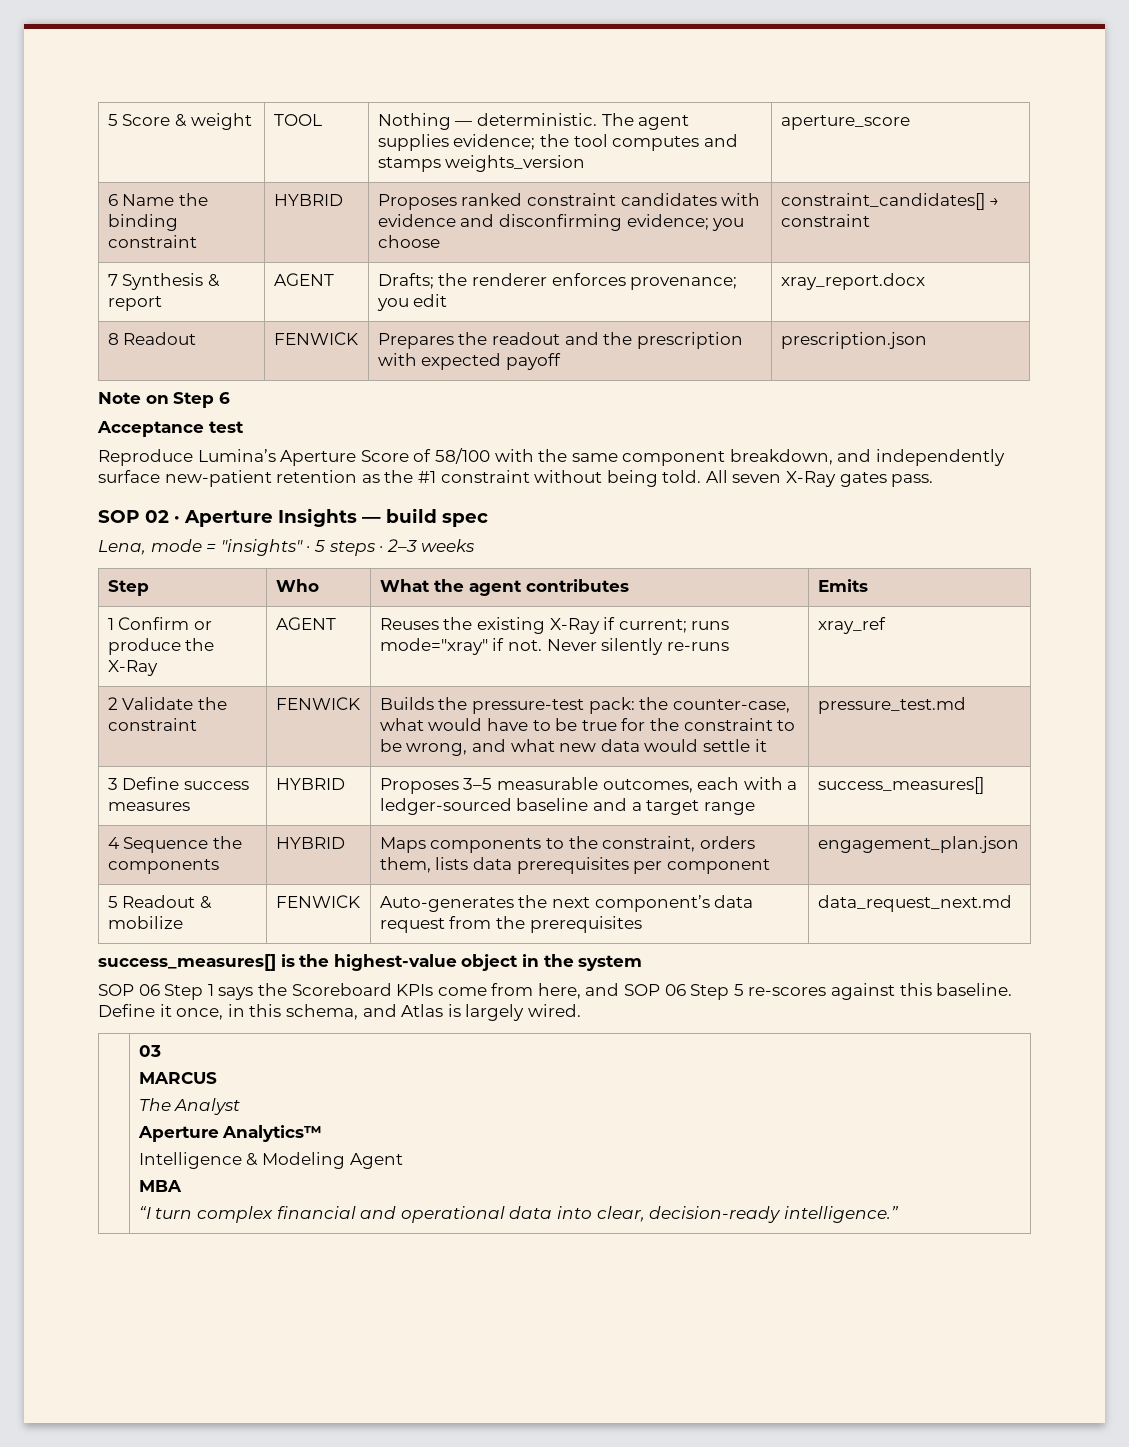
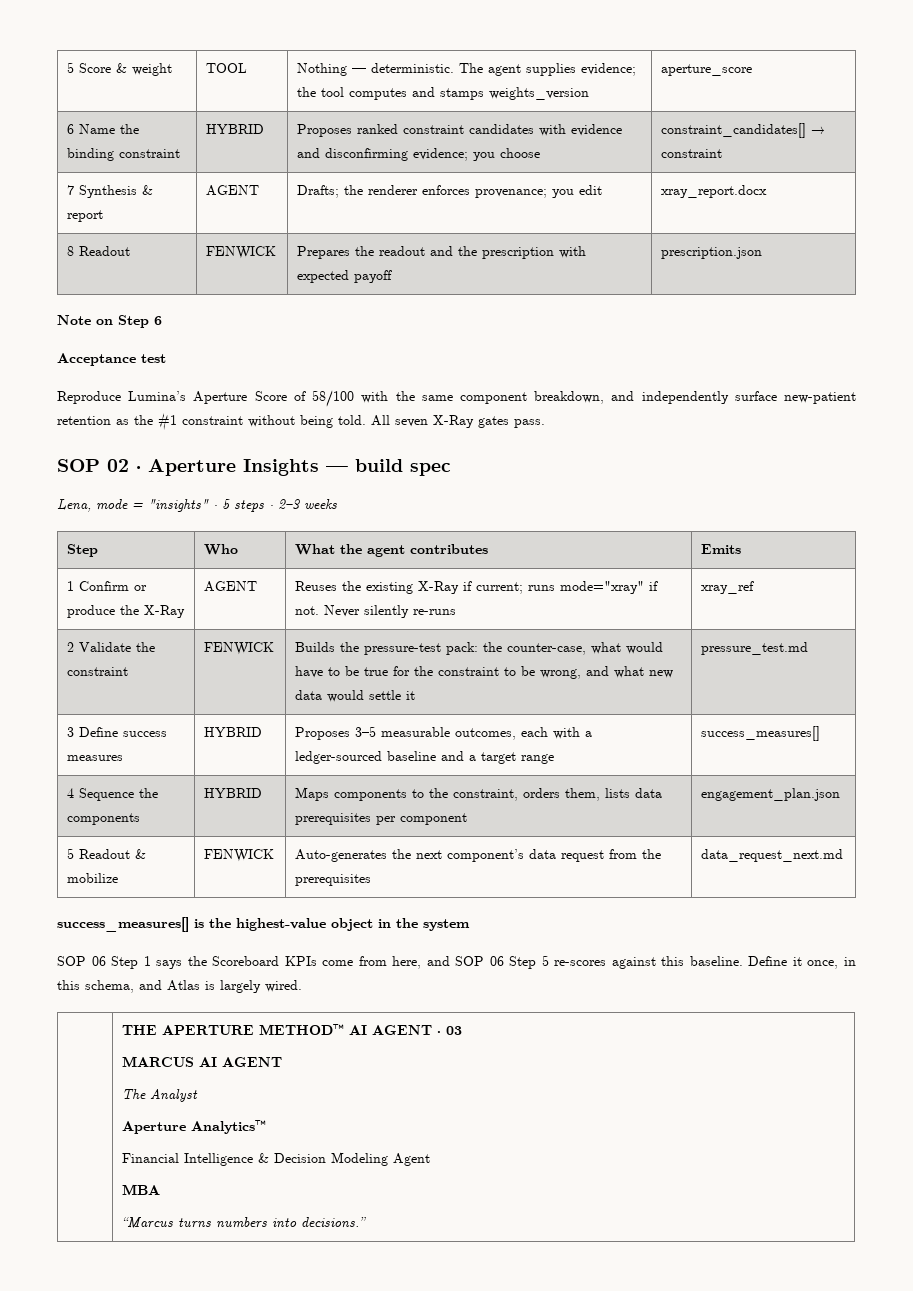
- | 03
- MARCUS
+ | THE APERTURE METHOD™ AI AGENT · 03
+ MARCUS AI AGENT
  The Analyst
  Aperture Analytics™
- Intelligence & Modeling Agent
+ Financial Intelligence & Decision Modeling Agent
  MBA
- “I turn complex financial and operational data into clear, decision-ready intelligence.”
+ “Marcus turns numbers into decisions.”

